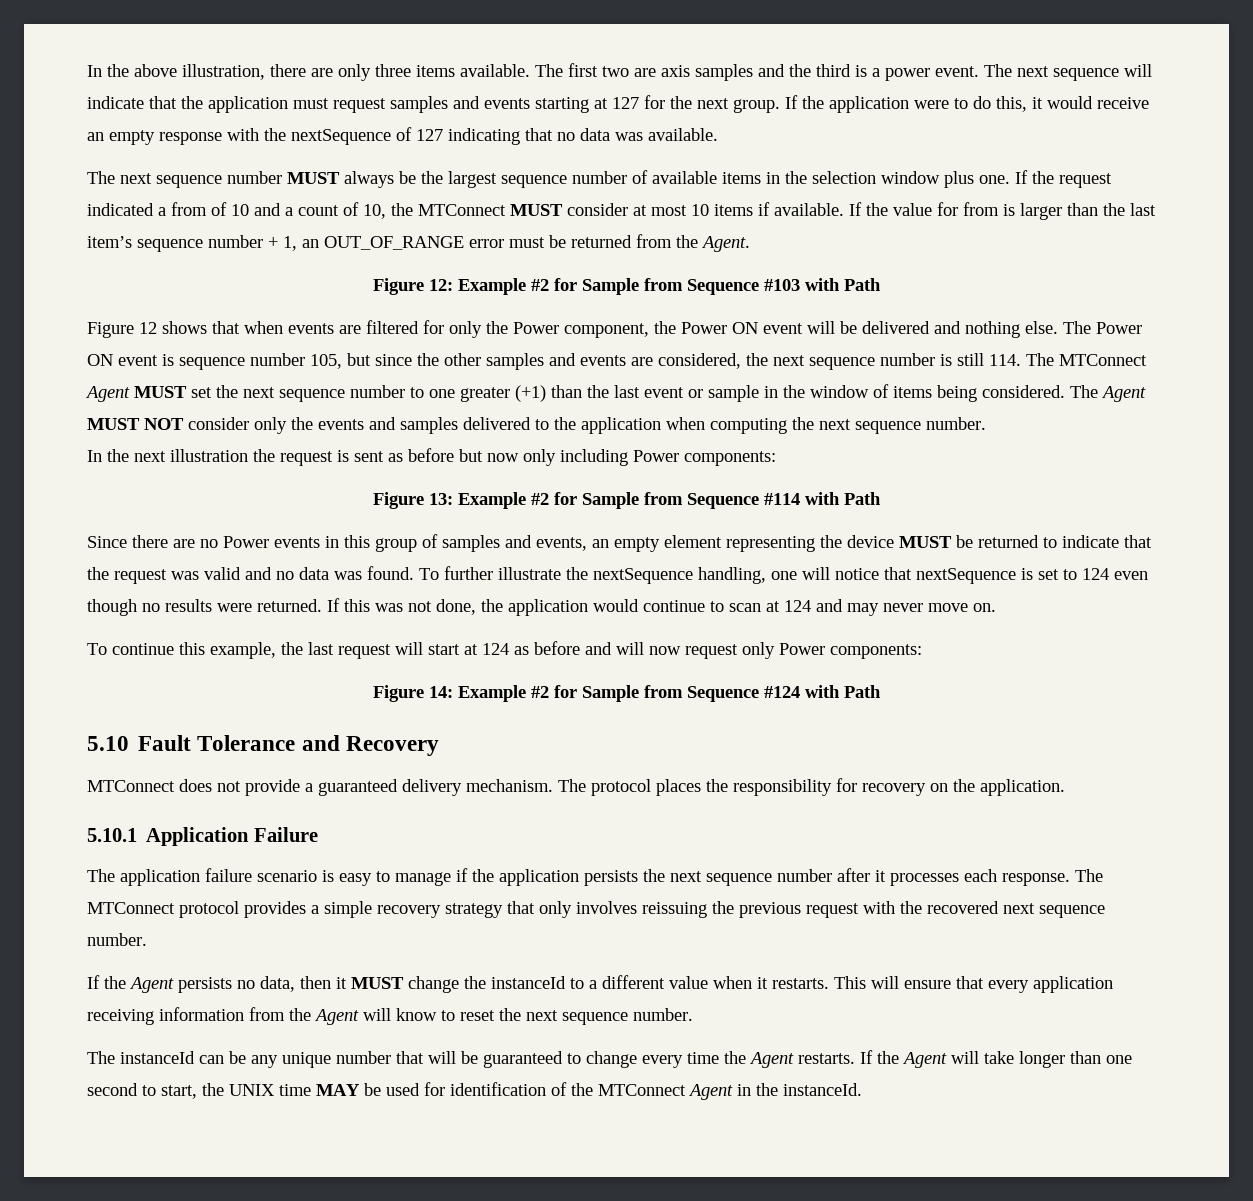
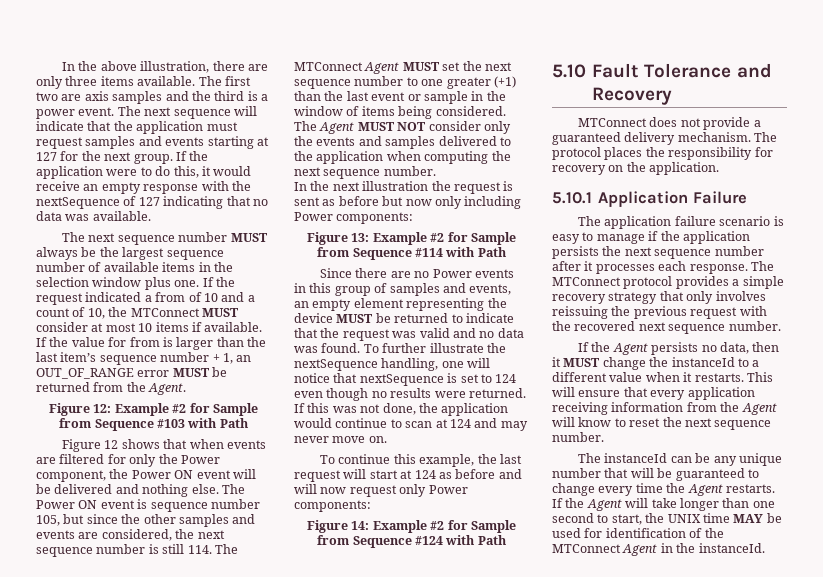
- If the value for from is larger than the last item’s sequence number + 1, an OUT_OF_RANGE error must be returned from the Agent.
+ If the value for from is larger than the last item’s sequence number + 1, an OUT_OF_RANGE error MUST be returned from the Agent.

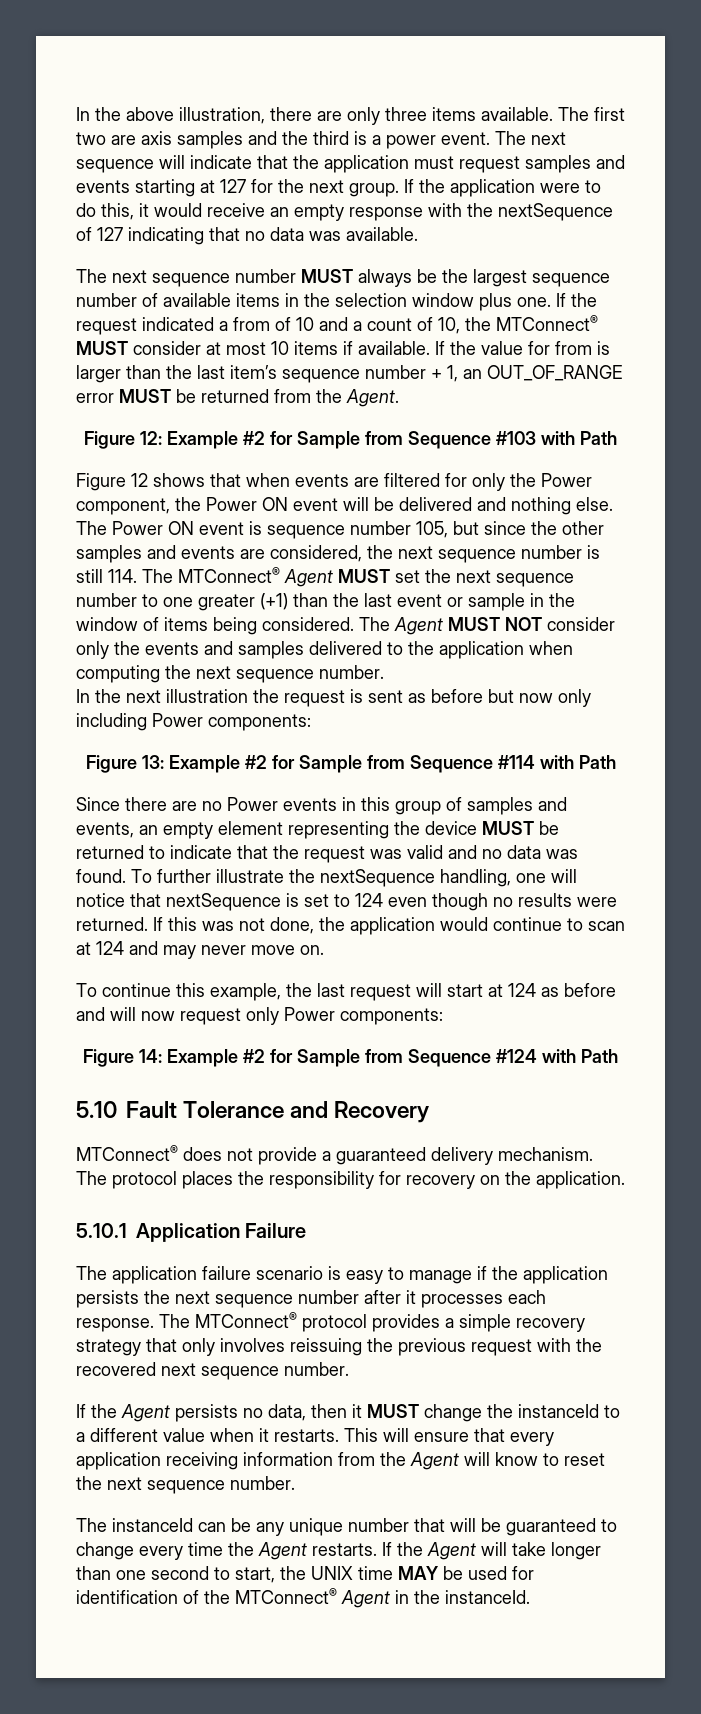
- If the request indicated a from of 10 and a count of 10, the MTConnect MUST consider at most 10 items if available.
+ If the request indicated a from of 10 and a count of 10, the MTConnect® MUST consider at most 10 items if available.
- The Power ON event is sequence number 105, but since the other samples and events are considered, the next sequence number is still 114. The MTConnect Agent MUST set the next sequence number to one greater (+1) than the last event or sample in the window of items being considered.
+ The Power ON event is sequence number 105, but since the other samples and events are considered, the next sequence number is still 114. The MTConnect® Agent MUST set the next sequence number to one greater (+1) than the last event or sample in the window of items being considered.
- MTConnect does not provide a guaranteed delivery mechanism.
+ MTConnect® does not provide a guaranteed delivery mechanism.
- The MTConnect protocol provides a simple recovery strategy that only involves reissuing the previous request with the recovered next sequence number.
+ The MTConnect® protocol provides a simple recovery strategy that only involves reissuing the previous request with the recovered next sequence number.
- If the Agent will take longer than one second to start, the UNIX time MAY be used for identification of the MTConnect Agent in the instanceId.
+ If the Agent will take longer than one second to start, the UNIX time MAY be used for identification of the MTConnect® Agent in the instanceId.

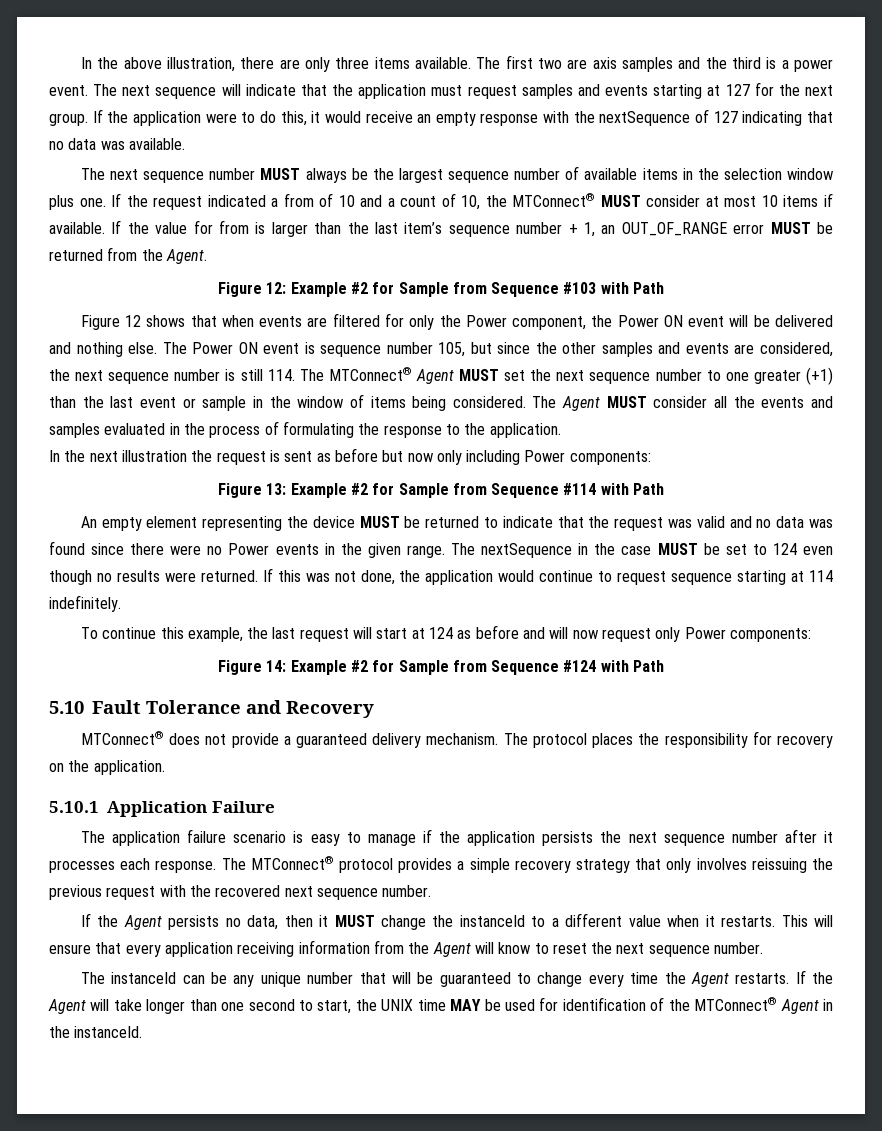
- The Agent MUST NOT consider only the events and samples delivered to the application when computing the next sequence number.
+ The Agent MUST consider all the events and samples evaluated in the process of formulating the response to the application.
- Since there are no Power events in this group of samples and events, an empty element representing the device MUST be returned to indicate that the request was valid and no data was found. To further illustrate the nextSequence handling, one will notice that nextSequence is set to 124 even though no results were returned.
+ An empty element representing the device MUST be returned to indicate that the request was valid and no data was found since there were no Power events in the given range. The nextSequence in the case MUST be set to 124 even though no results were returned.
- If this was not done, the application would continue to scan at 124 and may never move on.
+ If this was not done, the application would continue to request sequence starting at 114 indefinitely.

